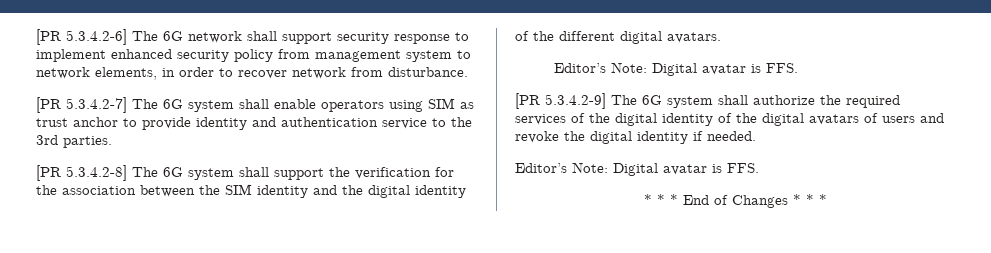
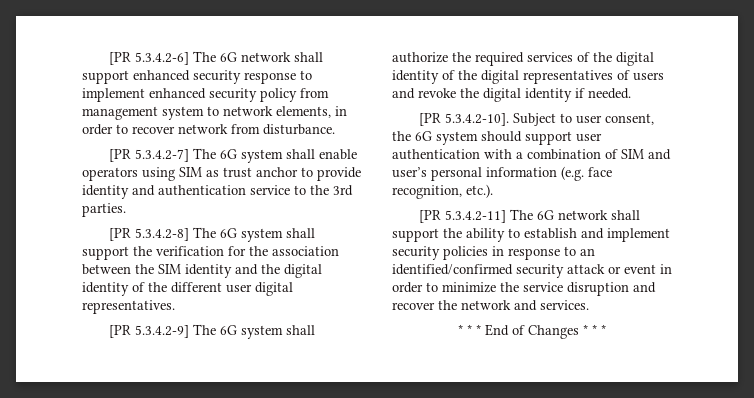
- [PR 5.3.4.2-6] The 6G network shall support security response to implement enhanced security policy from management system to network elements, in order to recover network from disturbance.
+ [PR 5.3.4.2-6] The 6G network shall support enhanced security response to implement enhanced security policy from management system to network elements, in order to recover network from disturbance.
- [PR 5.3.4.2-8] The 6G system shall support the verification for the association between the SIM identity and the digital identity of the different digital avatars.
- Editor’s Note: Digital avatar is FFS.
+ [PR 5.3.4.2-8] The 6G system shall support the verification for the association between the SIM identity and the digital identity of the different user digital representatives.
- [PR 5.3.4.2-9] The 6G system shall authorize the required services of the digital identity of the digital avatars of users and revoke the digital identity if needed.
- Editor’s Note: Digital avatar is FFS.
+ [PR 5.3.4.2-9] The 6G system shall authorize the required services of the digital identity of the digital representatives of users and revoke the digital identity if needed.
+ [PR 5.3.4.2-10]. Subject to user consent, the 6G system should support user authentication with a combination of SIM and user’s personal information (e.g. face recognition, etc.).
+ [PR 5.3.4.2-11] The 6G network shall support the ability to establish and implement security policies in response to an identified/confirmed security attack or event in order to minimize the service disruption and recover the network and services.

